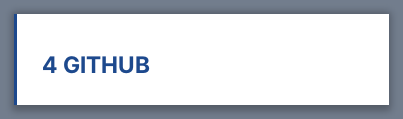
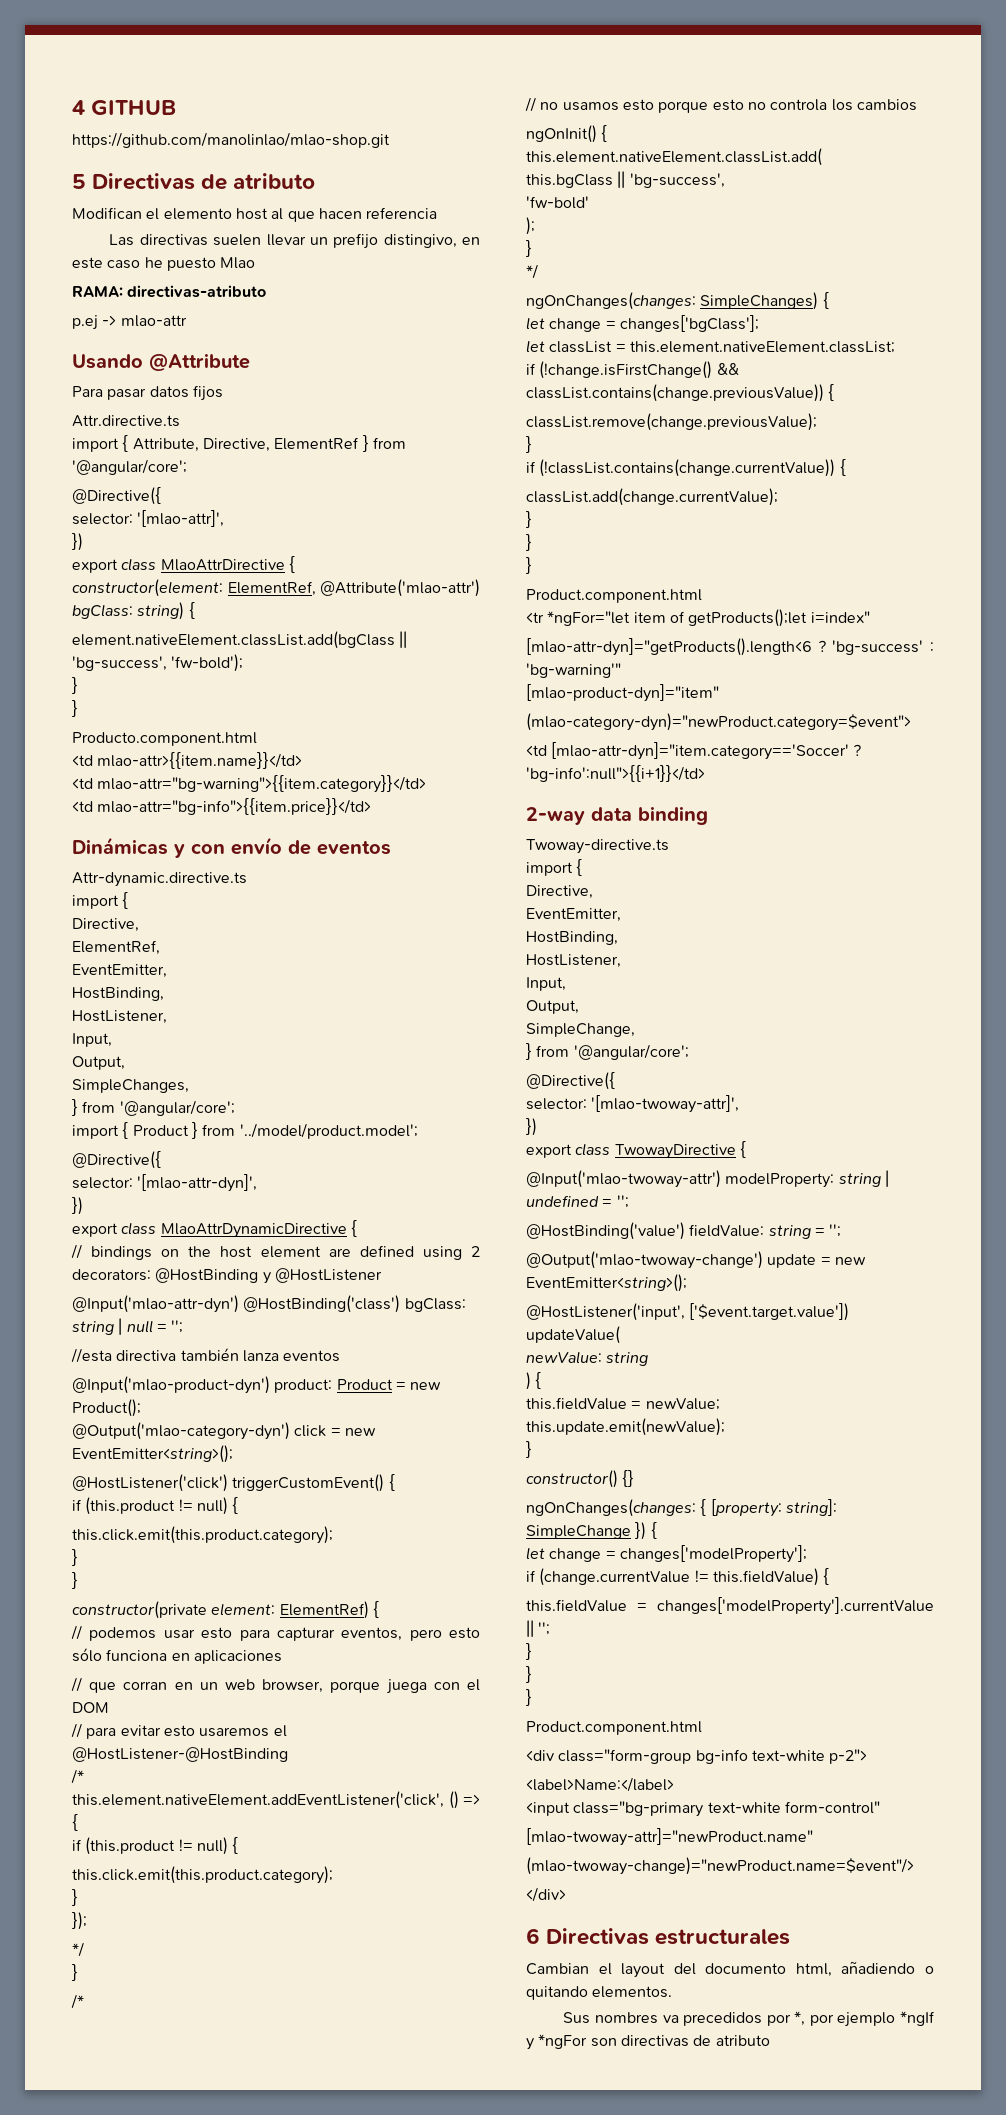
+ https://github.com/manolinlao/mlao-shop.git
+ 5 Directivas de atributo
+ Modifican el elemento host al que hacen referencia
+ Las directivas suelen llevar un prefijo distingivo, en este caso he puesto Mlao
+ RAMA: directivas-atributo
+ p.ej -> mlao-attr
+ Usando @Attribute
+ Para pasar datos fijos
+ Attr.directive.ts
+ import { Attribute, Directive, ElementRef } from '@angular/core';
+ @Directive({
+ selector: '[mlao-attr]',
+ })
+ export class MlaoAttrDirective {
+ constructor(element: ElementRef, @Attribute('mlao-attr') bgClass: string) {
+ element.nativeElement.classList.add(bgClass || 'bg-success', 'fw-bold');
+ }
+ }
+ Producto.component.html
+ <td mlao-attr>{{item.name}}</td>
+ <td mlao-attr="bg-warning">{{item.category}}</td>
+ <td mlao-attr="bg-info">{{item.price}}</td>
+ Dinámicas y con envío de eventos
+ Attr-dynamic.directive.ts
+ import {
+ Directive,
+ ElementRef,
+ EventEmitter,
+ HostBinding,
+ HostListener,
+ Input,
+ Output,
+ SimpleChanges,
+ } from '@angular/core';
+ import { Product } from '../model/product.model';
+ @Directive({
+ selector: '[mlao-attr-dyn]',
+ })
+ export class MlaoAttrDynamicDirective {
+ // bindings on the host element are defined using 2 decorators: @HostBinding y @HostListener
+ @Input('mlao-attr-dyn') @HostBinding('class') bgClass: string | null = '';
+ //esta directiva también lanza eventos
+ @Input('mlao-product-dyn') product: Product = new Product();
+ @Output('mlao-category-dyn') click = new EventEmitter<string>();
+ @HostListener('click') triggerCustomEvent() {
+ if (this.product != null) {
+ this.click.emit(this.product.category);
+ }
+ }
+ constructor(private element: ElementRef) {
+ // podemos usar esto para capturar eventos, pero esto sólo funciona en aplicaciones
+ // que corran en un web browser, porque juega con el DOM
+ // para evitar esto usaremos el @HostListener-@HostBinding
+ /*
+ this.element.nativeElement.addEventListener('click', () => {
+ if (this.product != null) {
+ this.click.emit(this.product.category);
+ }
+ });
+ */
+ }
+ /*
+ // no usamos esto porque esto no controla los cambios
+ ngOnInit() {
+ this.element.nativeElement.classList.add(
+ this.bgClass || 'bg-success',
+ 'fw-bold'
+ );
+ }
+ */
+ ngOnChanges(changes: SimpleChanges) {
+ let change = changes['bgClass'];
+ let classList = this.element.nativeElement.classList;
+ if (!change.isFirstChange() && classList.contains(change.previousValue)) {
+ classList.remove(change.previousValue);
+ }
+ if (!classList.contains(change.currentValue)) {
+ classList.add(change.currentValue);
+ }
+ }
+ }
+ Product.component.html
+ <tr *ngFor="let item of getProducts();let i=index"
+ [mlao-attr-dyn]="getProducts().length<6 ? 'bg-success' : 'bg-warning'"
+ [mlao-product-dyn]="item"
+ (mlao-category-dyn)="newProduct.category=$event">
+ <td [mlao-attr-dyn]="item.category=='Soccer' ? 'bg-info':null">{{i+1}}</td>
+ 2-way data binding
+ Twoway-directive.ts
+ import {
+ Directive,
+ EventEmitter,
+ HostBinding,
+ HostListener,
+ Input,
+ Output,
+ SimpleChange,
+ } from '@angular/core';
+ @Directive({
+ selector: '[mlao-twoway-attr]',
+ })
+ export class TwowayDirective {
+ @Input('mlao-twoway-attr') modelProperty: string | undefined = '';
+ @HostBinding('value') fieldValue: string = '';
+ @Output('mlao-twoway-change') update = new EventEmitter<string>();
+ @HostListener('input', ['$event.target.value']) updateValue(
+ newValue: string
+ ) {
+ this.fieldValue = newValue;
+ this.update.emit(newValue);
+ }
+ constructor() {}
+ ngOnChanges(changes: { [property: string]: SimpleChange }) {
+ let change = changes['modelProperty'];
+ if (change.currentValue != this.fieldValue) {
+ this.fieldValue = changes['modelProperty'].currentValue || '';
+ }
+ }
+ }
+ Product.component.html
+ <div class="form-group bg-info text-white p-2">
+ <label>Name:</label>
+ <input class="bg-primary text-white form-control"
+ [mlao-twoway-attr]="newProduct.name"
+ (mlao-twoway-change)="newProduct.name=$event"/>
+ </div>
+ 6 Directivas estructurales
+ Cambian el layout del documento html, añadiendo o quitando elementos.
+ Sus nombres va precedidos por *, por ejemplo *ngIf y *ngFor son directivas de atributo

